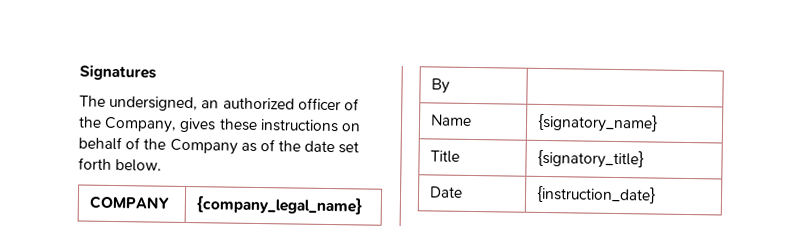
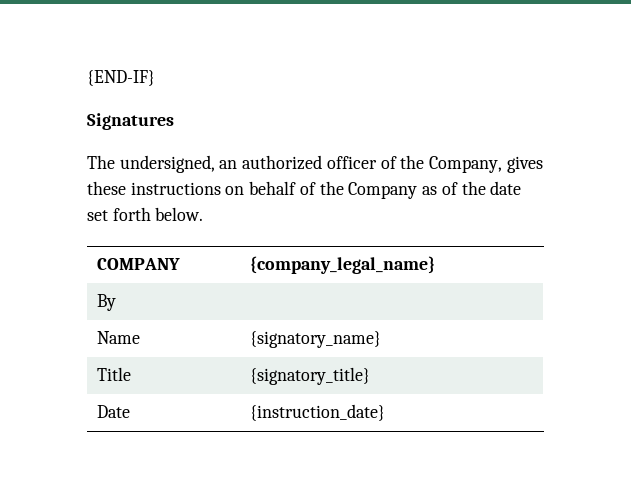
+ {END-IF}

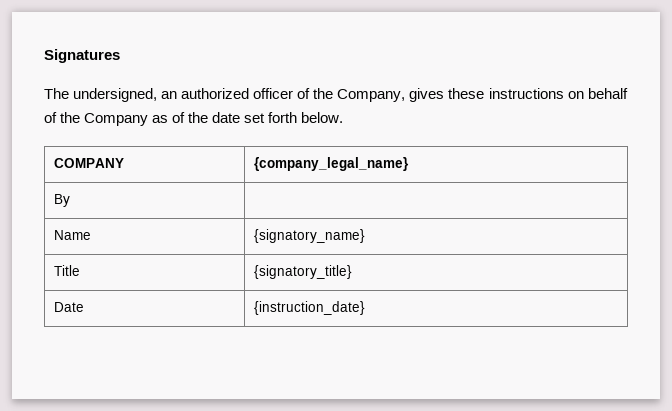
- {END-IF}

